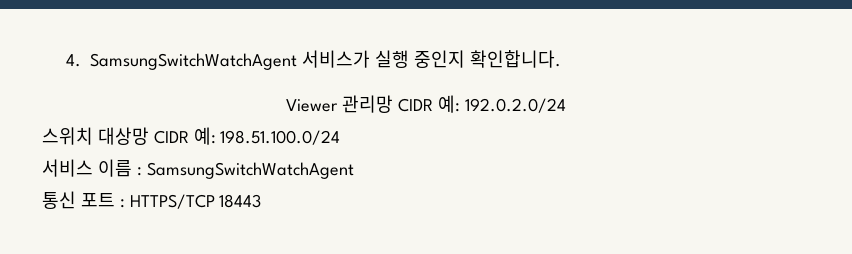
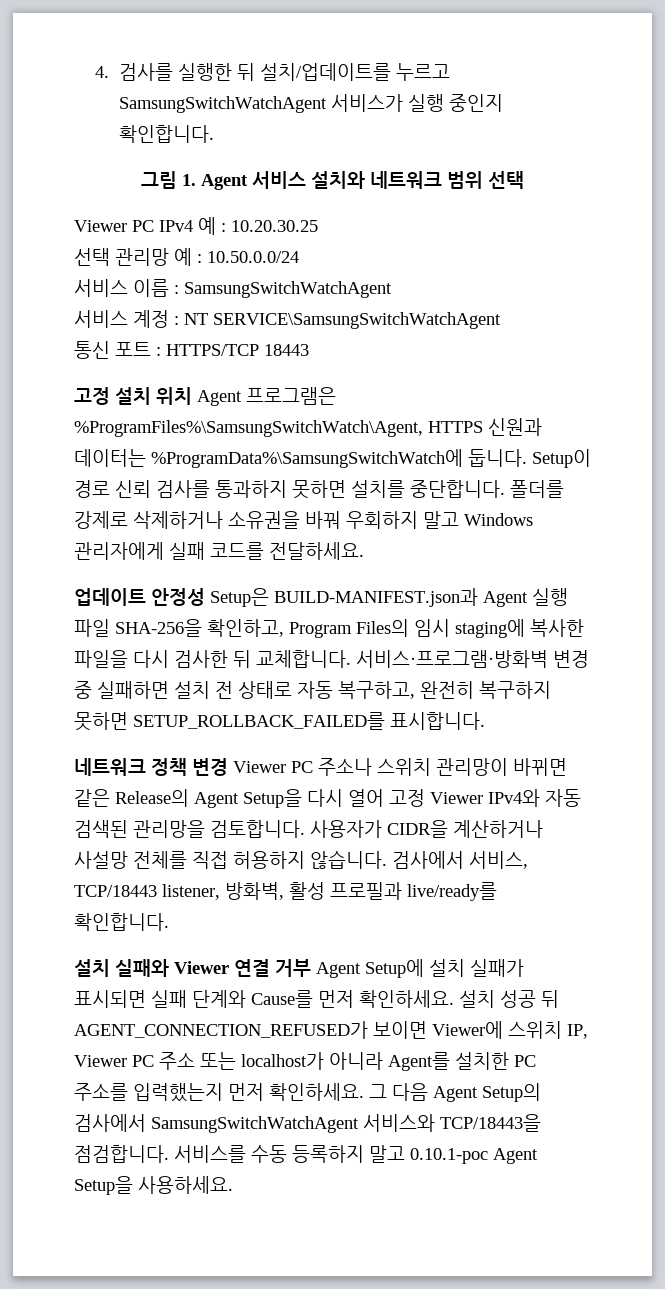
- 4. SamsungSwitchWatchAgent 서비스가 실행 중인지 확인합니다.
+ 4. 검사를 실행한 뒤 설치/업데이트를 누르고 SamsungSwitchWatchAgent 서비스가 실행 중인지 확인합니다.
- Viewer 관리망 CIDR 예: 192.0.2.0/24
- 스위치 대상망 CIDR 예: 198.51.100.0/24
+ 그림 1. Agent 서비스 설치와 네트워크 범위 선택
+ Viewer PC IPv4 예 : 10.20.30.25
+ 선택 관리망 예 : 10.50.0.0/24
+ 서비스 계정 : NT SERVICE\SamsungSwitchWatchAgent
+ 고정 설치 위치 Agent 프로그램은 %ProgramFiles%\SamsungSwitchWatch\Agent, HTTPS 신원과 데이터는 %ProgramData%\SamsungSwitchWatch에 둡니다. Setup이 경로 신뢰 검사를 통과하지 못하면 설치를 중단합니다. 폴더를 강제로 삭제하거나 소유권을 바꿔 우회하지 말고 Windows 관리자에게 실패 코드를 전달하세요.
+ 업데이트 안정성 Setup은 BUILD-MANIFEST.json과 Agent 실행 파일 SHA-256을 확인하고, Program Files의 임시 staging에 복사한 파일을 다시 검사한 뒤 교체합니다. 서비스·프로그램·방화벽 변경 중 실패하면 설치 전 상태로 자동 복구하고, 완전히 복구하지 못하면 SETUP_ROLLBACK_FAILED를 표시합니다.
+ 네트워크 정책 변경 Viewer PC 주소나 스위치 관리망이 바뀌면 같은 Release의 Agent Setup을 다시 열어 고정 Viewer IPv4와 자동 검색된 관리망을 검토합니다. 사용자가 CIDR을 계산하거나 사설망 전체를 직접 허용하지 않습니다. 검사에서 서비스, TCP/18443 listener, 방화벽, 활성 프로필과 live/ready를 확인합니다.
+ 설치 실패와 Viewer 연결 거부 Agent Setup에 설치 실패가 표시되면 실패 단계와 Cause를 먼저 확인하세요. 설치 성공 뒤 AGENT_CONNECTION_REFUSED가 보이면 Viewer에 스위치 IP, Viewer PC 주소 또는 localhost가 아니라 Agent를 설치한 PC 주소를 입력했는지 먼저 확인하세요. 그 다음 Agent Setup의 검사에서 SamsungSwitchWatchAgent 서비스와 TCP/18443을 점검합니다. 서비스를 수동 등록하지 말고 0.10.1-poc Agent Setup을 사용하세요.

